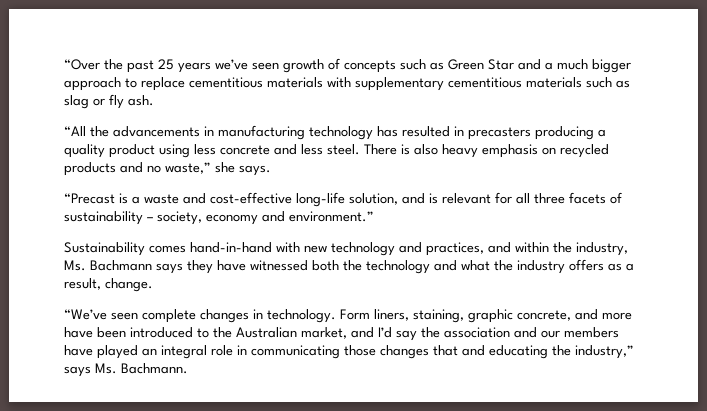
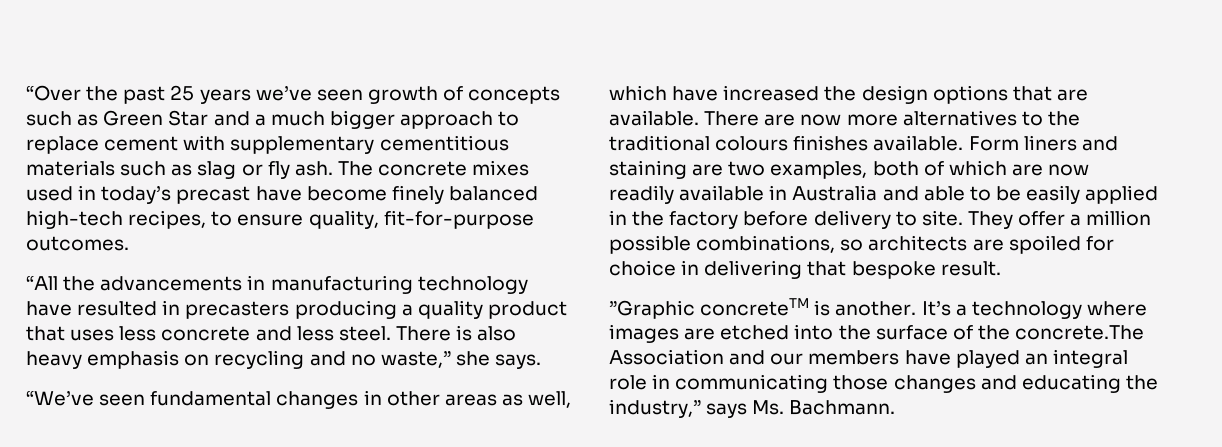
- “Over the past 25 years we’ve seen growth of concepts such as Green Star and a much bigger approach to replace cementitious materials with supplementary cementitious materials such as slag or fly ash.
+ “Over the past 25 years we’ve seen growth of concepts such as Green Star and a much bigger approach to replace cement with supplementary cementitious materials such as slag or fly ash. The concrete mixes used in today’s precast have become finely balanced high-tech recipes, to ensure quality, fit-for-purpose outcomes.
- “All the advancements in manufacturing technology has resulted in precasters producing a quality product using less concrete and less steel.
+ “All the advancements in manufacturing technology have resulted in precasters producing a quality product that uses less concrete and less steel.
- There is also heavy emphasis on recycled products and no waste,” she says.
+ There is also heavy emphasis on recycling and no waste,” she says.
- “Precast is a waste and cost-effective long-life solution, and is relevant for all three facets of sustainability – society, economy and environment.”
- Sustainability comes hand-in-hand with new technology and practices, and within the industry, Ms. Bachmann says they have witnessed both the technology and what the industry offers as a result, change.
- “We’ve seen complete changes in technology. Form liners, staining, graphic concrete, and more have been introduced to the Australian market, and I’d say the association and our members have played an integral role in communicating those changes that and educating the industry,” says Ms. Bachmann.
+ “We’ve seen fundamental changes in other areas as well, which have increased the design options that are available. There are now more alternatives to the traditional colours finishes available. Form liners and staining are two examples, both of which are now readily available in Australia and able to be easily applied in the factory before delivery to site. They offer a million possible combinations, so architects are spoiled for choice in delivering that bespoke result.
+ ”Graphic concreteTM is another. It’s a technology where images are etched into the surface of the concrete.The Association and our members have played an integral role in communicating those changes and educating the industry,” says Ms. Bachmann.

